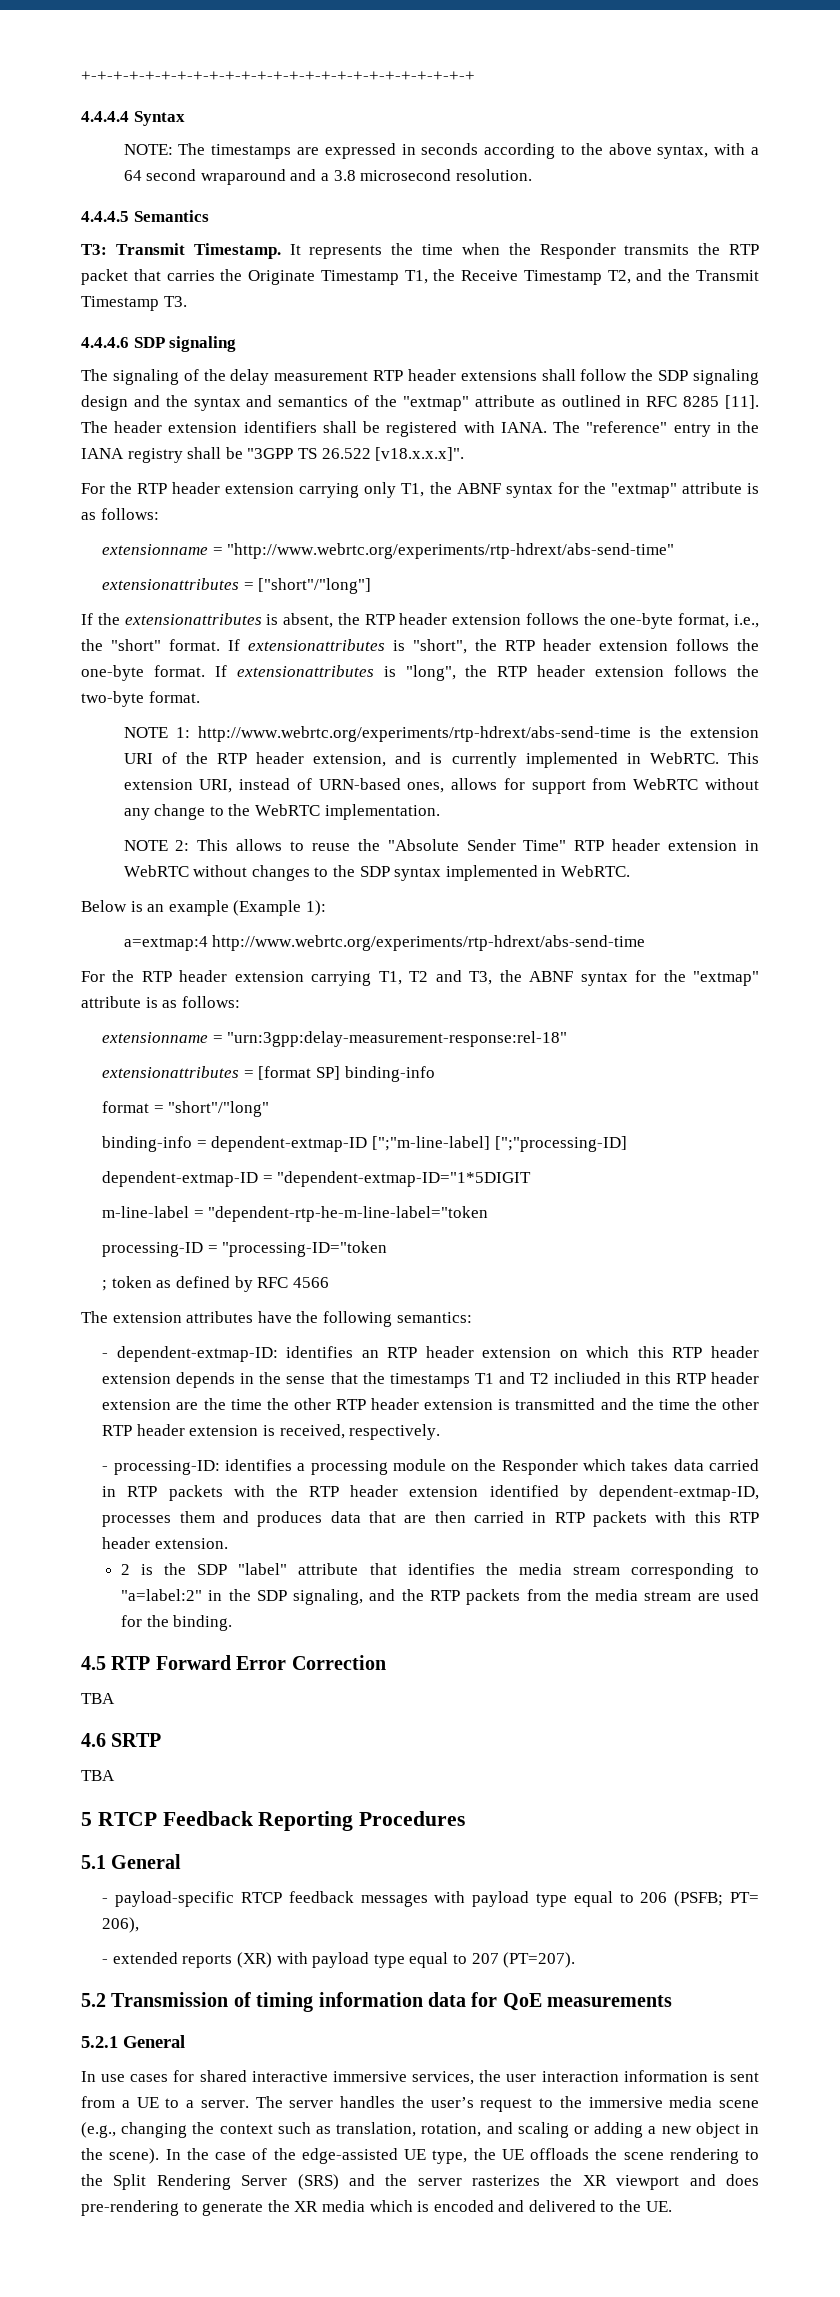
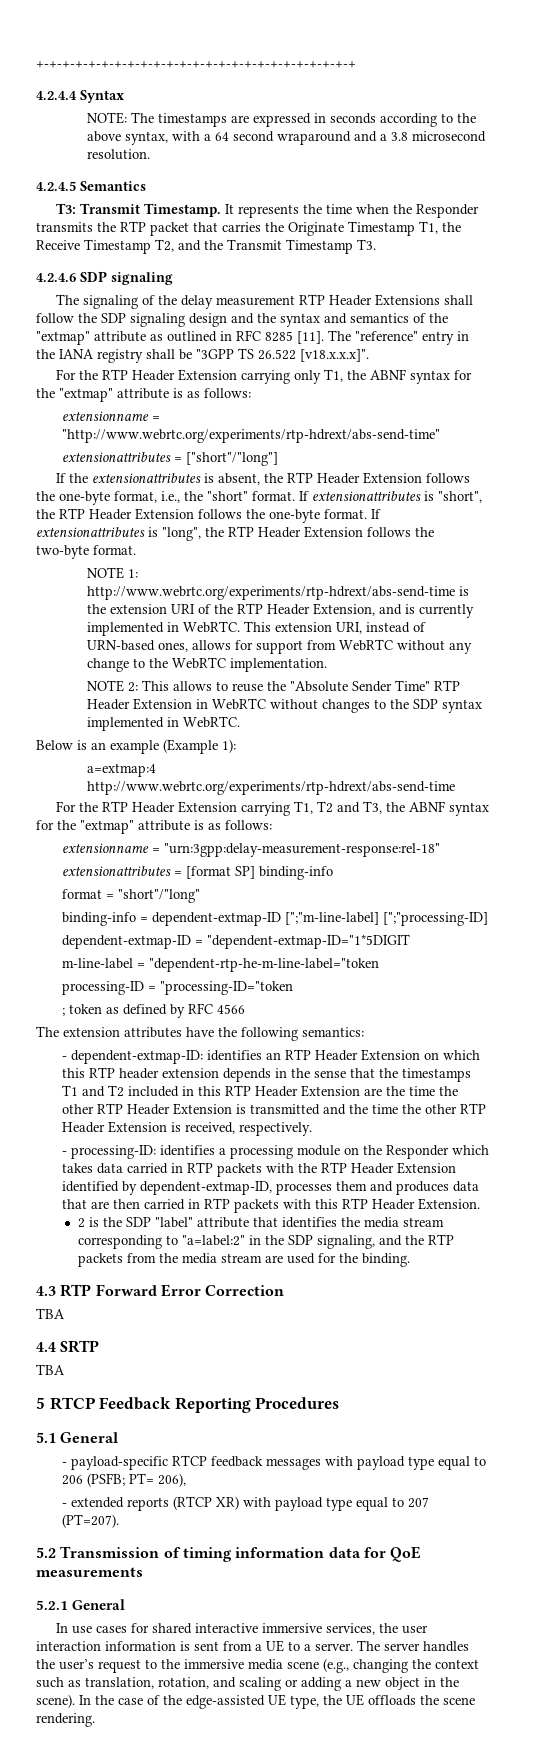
- 4.4.4.4 Syntax
+ 4.2.4.4 Syntax
- 4.4.4.5 Semantics
+ 4.2.4.5 Semantics
- 4.4.4.6 SDP signaling
+ 4.2.4.6 SDP signaling
- The signaling of the delay measurement RTP header extensions shall follow the SDP signaling design and the syntax and semantics of the "extmap" attribute as outlined in RFC 8285 [11].
+ The signaling of the delay measurement RTP Header Extensions shall follow the SDP signaling design and the syntax and semantics of the "extmap" attribute as outlined in RFC 8285 [11].
- The header extension identifiers shall be registered with IANA. The "reference" entry in the IANA registry shall be "3GPP TS 26.522 [v18.x.x.x]".
+ The "reference" entry in the IANA registry shall be "3GPP TS 26.522 [v18.x.x.x]".
- For the RTP header extension carrying only T1, the ABNF syntax for the "extmap" attribute is as follows:
+ For the RTP Header Extension carrying only T1, the ABNF syntax for the "extmap" attribute is as follows:
- If the extensionattributes is absent, the RTP header extension follows the one-byte format, i.e., the "short" format.
+ If the extensionattributes is absent, the RTP Header Extension follows the one-byte format, i.e., the "short" format.
- If extensionattributes is "short", the RTP header extension follows the one-byte format.
+ If extensionattributes is "short", the RTP Header Extension follows the one-byte format.
- If extensionattributes is "long", the RTP header extension follows the two-byte format.
+ If extensionattributes is "long", the RTP Header Extension follows the two-byte format.
- NOTE 1: http://www.webrtc.org/experiments/rtp-hdrext/abs-send-time is the extension URI of the RTP header extension, and is currently implemented in WebRTC.
+ NOTE 1: http://www.webrtc.org/experiments/rtp-hdrext/abs-send-time is the extension URI of the RTP Header Extension, and is currently implemented in WebRTC.
- NOTE 2: This allows to reuse the "Absolute Sender Time" RTP header extension in WebRTC without changes to the SDP syntax implemented in WebRTC.
+ NOTE 2: This allows to reuse the "Absolute Sender Time" RTP Header Extension in WebRTC without changes to the SDP syntax implemented in WebRTC.
- For the RTP header extension carrying T1, T2 and T3, the ABNF syntax for the "extmap" attribute is as follows:
+ For the RTP Header Extension carrying T1, T2 and T3, the ABNF syntax for the "extmap" attribute is as follows:
- - dependent-extmap-ID: identifies an RTP header extension on which this RTP header extension depends in the sense that the timestamps T1 and T2 incliuded in this RTP header extension are the time the other RTP header extension is transmitted and the time the other RTP header extension is received, respectively.
+ - dependent-extmap-ID: identifies an RTP Header Extension on which this RTP header extension depends in the sense that the timestamps T1 and T2 included in this RTP Header Extension are the time the other RTP Header Extension is transmitted and the time the other RTP Header Extension is received, respectively.
- - processing-ID: identifies a processing module on the Responder which takes data carried in RTP packets with the RTP header extension identified by dependent-extmap-ID, processes them and produces data that are then carried in RTP packets with this RTP header extension.
+ - processing-ID: identifies a processing module on the Responder which takes data carried in RTP packets with the RTP Header Extension identified by dependent-extmap-ID, processes them and produces data that are then carried in RTP packets with this RTP Header Extension.
- 4.5 RTP Forward Error Correction
+ 4.3 RTP Forward Error Correction
- 4.6 SRTP
+ 4.4 SRTP
- - extended reports (XR) with payload type equal to 207 (PT=207).
+ - extended reports (RTCP XR) with payload type equal to 207 (PT=207).
- In the case of the edge-assisted UE type, the UE offloads the scene rendering to the Split Rendering Server (SRS) and the server rasterizes the XR viewport and does pre-rendering to generate the XR media which is encoded and delivered to the UE.
+ In the case of the edge-assisted UE type, the UE offloads the scene rendering.

